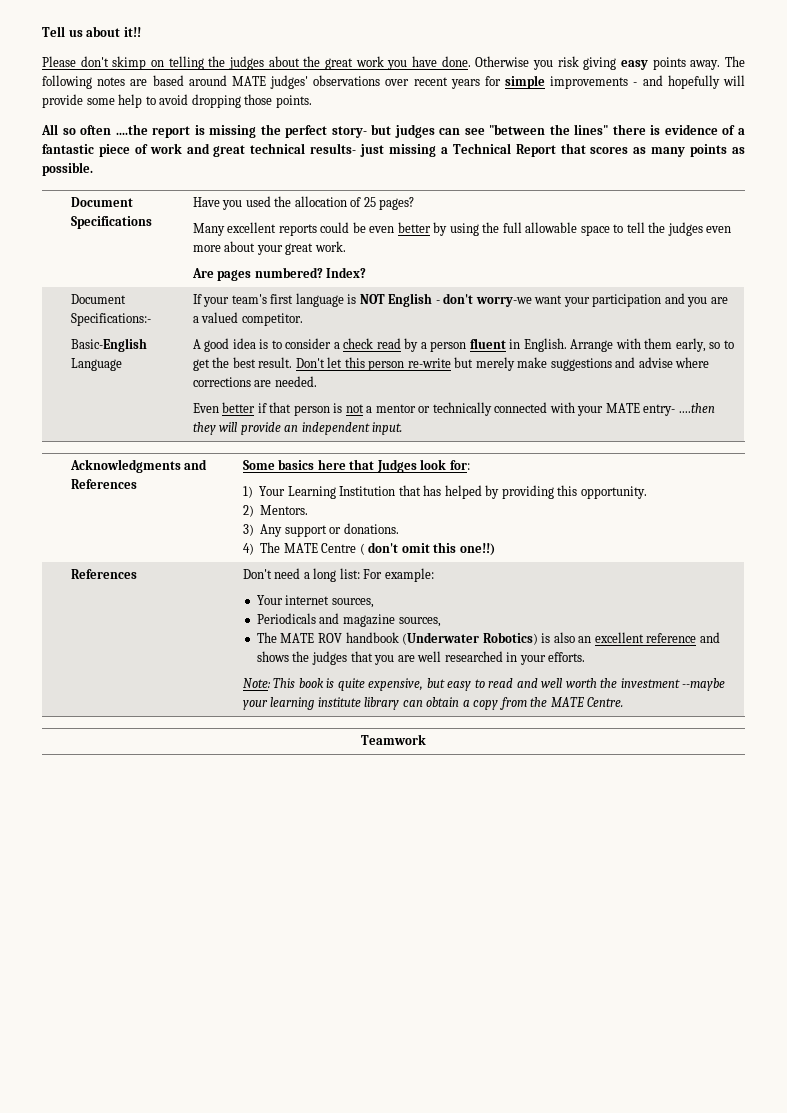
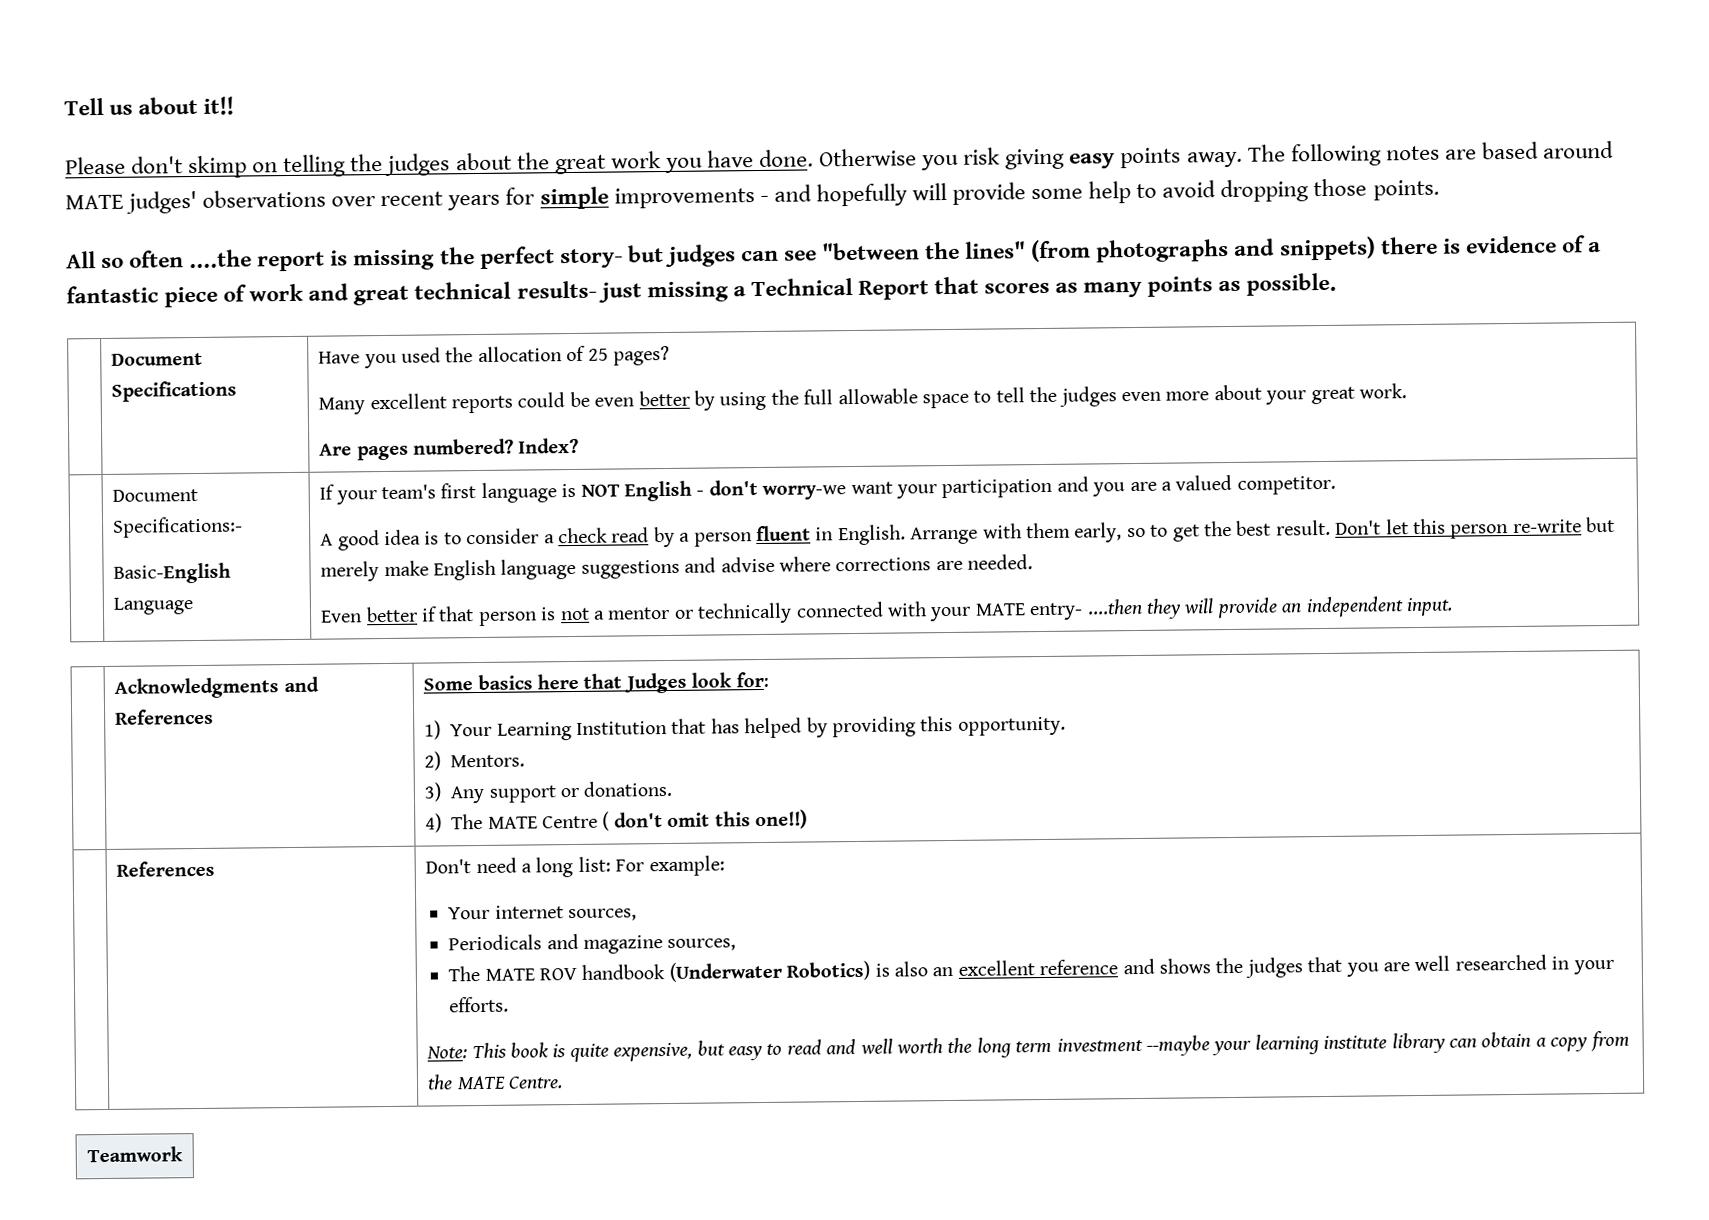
- All so often ....the report is missing the perfect story- but judges can see "between the lines" there is evidence of a fantastic piece of work and great technical results- just missing a Technical Report that scores as many points as possible.
+ All so often ....the report is missing the perfect story- but judges can see "between the lines" (from photographs and snippets) there is evidence of a fantastic piece of work and great technical results- just missing a Technical Report that scores as many points as possible.
- Don't let this person re-write but merely make suggestions and advise where corrections are needed.
+ Don't let this person re-write but merely make English language suggestions and advise where corrections are needed.
- Note: This book is quite expensive, but easy to read and well worth the investment --maybe your learning institute library can obtain a copy from the MATE Centre.
+ Note: This book is quite expensive, but easy to read and well worth the long term investment --maybe your learning institute library can obtain a copy from the MATE Centre.

